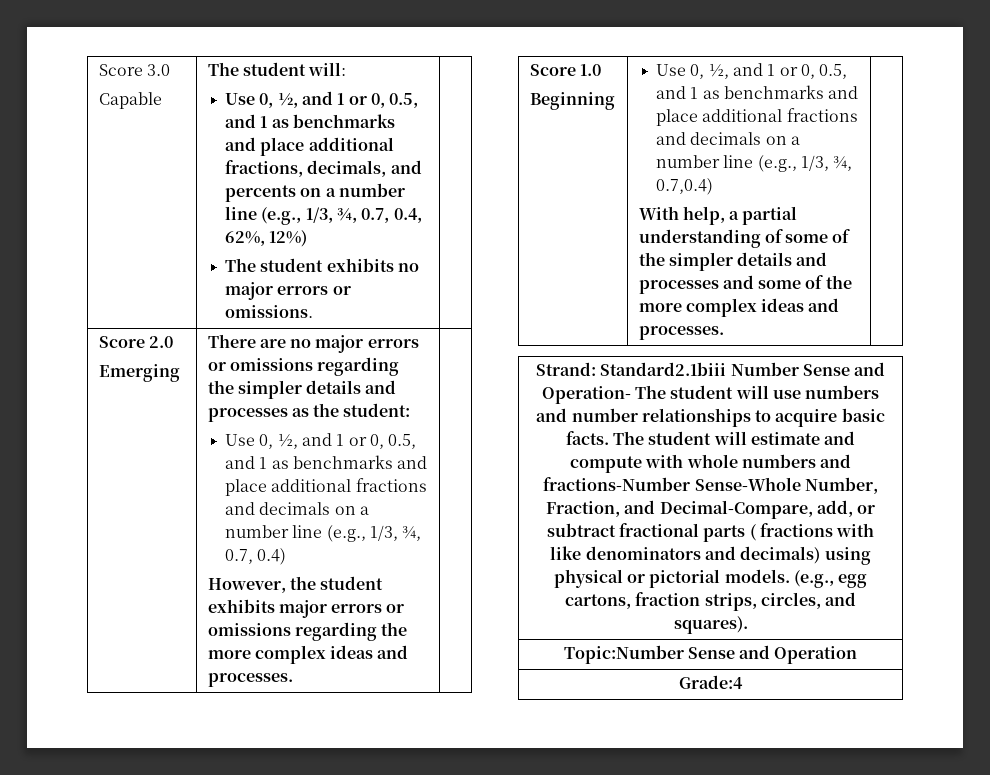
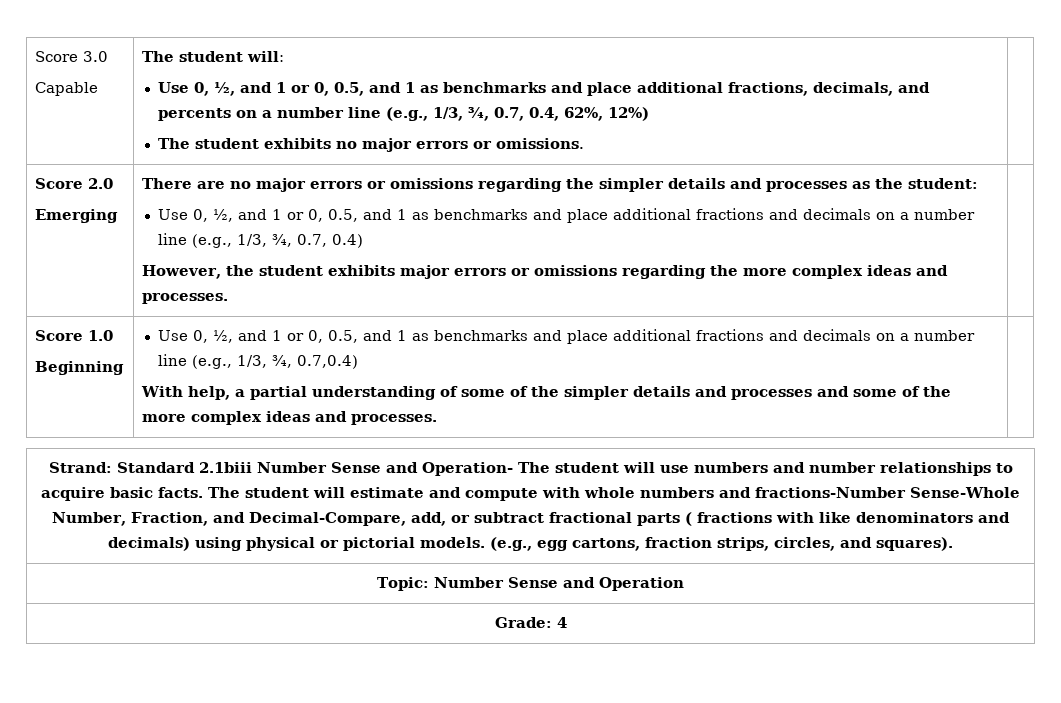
- Strand: Standard2.1biii Number Sense and Operation- The student will use numbers and number relationships to acquire basic facts.
+ Strand: Standard 2.1biii Number Sense and Operation- The student will use numbers and number relationships to acquire basic facts.
- Topic:Number Sense and Operation
+ Topic: Number Sense and Operation
- Grade:4
+ Grade: 4

